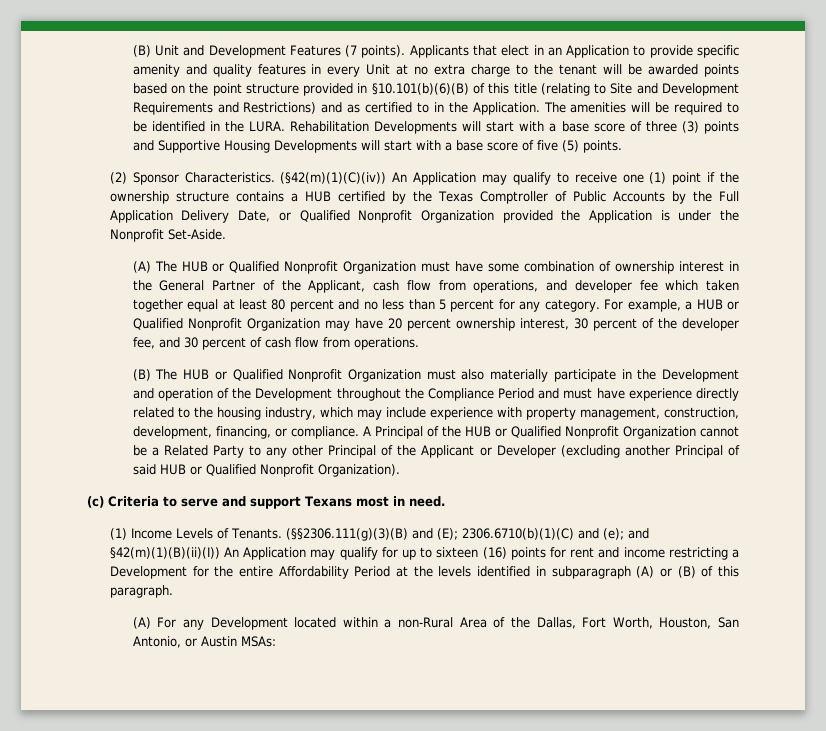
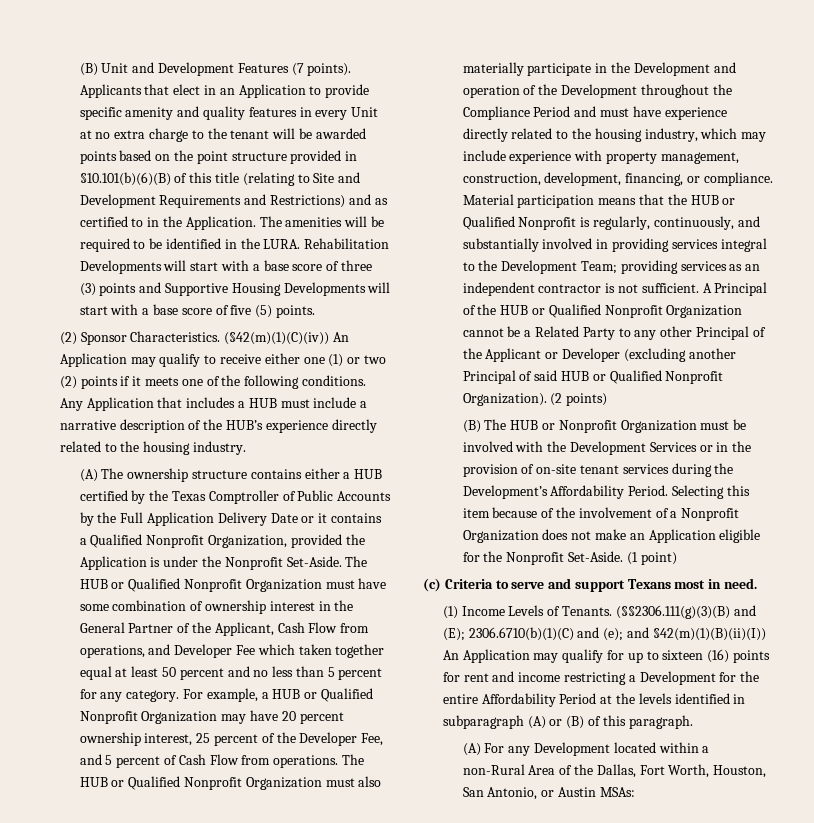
- (§42(m)(1)(C)(iv)) An Application may qualify to receive one (1) point if the ownership structure contains a HUB certified by the Texas Comptroller of Public Accounts by the Full Application Delivery Date, or Qualified Nonprofit Organization provided the Application is under the Nonprofit Set-Aside.
- (A) The HUB or Qualified Nonprofit Organization must have some combination of ownership interest in the General Partner of the Applicant, cash flow from operations, and developer fee which taken together equal at least 80 percent and no less than 5 percent for any category.
+ (§42(m)(1)(C)(iv)) An Application may qualify to receive either one (1) or two (2) points if it meets one of the following conditions. Any Application that includes a HUB must include a narrative description of the HUB’s experience directly related to the housing industry.
+ (A) The ownership structure contains either a HUB certified by the Texas Comptroller of Public Accounts by the Full Application Delivery Date or it contains a Qualified Nonprofit Organization, provided the Application is under the Nonprofit Set-Aside. The HUB or Qualified Nonprofit Organization must have some combination of ownership interest in the General Partner of the Applicant, Cash Flow from operations, and Developer Fee which taken together equal at least 50 percent and no less than 5 percent for any category.
- For example, a HUB or Qualified Nonprofit Organization may have 20 percent ownership interest, 30 percent of the developer fee, and 30 percent of cash flow from operations.
- (B) The HUB or Qualified Nonprofit Organization must also materially participate in the Development and operation of the Development throughout the Compliance Period and must have experience directly related to the housing industry, which may include experience with property management, construction, development, financing, or compliance.
+ For example, a HUB or Qualified Nonprofit Organization may have 20 percent ownership interest, 25 percent of the Developer Fee, and 5 percent of Cash Flow from operations. The HUB or Qualified Nonprofit Organization must also materially participate in the Development and operation of the Development throughout the Compliance Period and must have experience directly related to the housing industry, which may include experience with property management, construction, development, financing, or compliance.
+ Material participation means that the HUB or Qualified Nonprofit is regularly, continuously, and substantially involved in providing services integral to the Development Team; providing services as an independent contractor is not sufficient.
+ (2 points)
+ (B) The HUB or Nonprofit Organization must be involved with the Development Services or in the provision of on-site tenant services during the Development’s Affordability Period. Selecting this item because of the involvement of a Nonprofit Organization does not make an Application eligible for the Nonprofit Set-Aside. (1 point)

